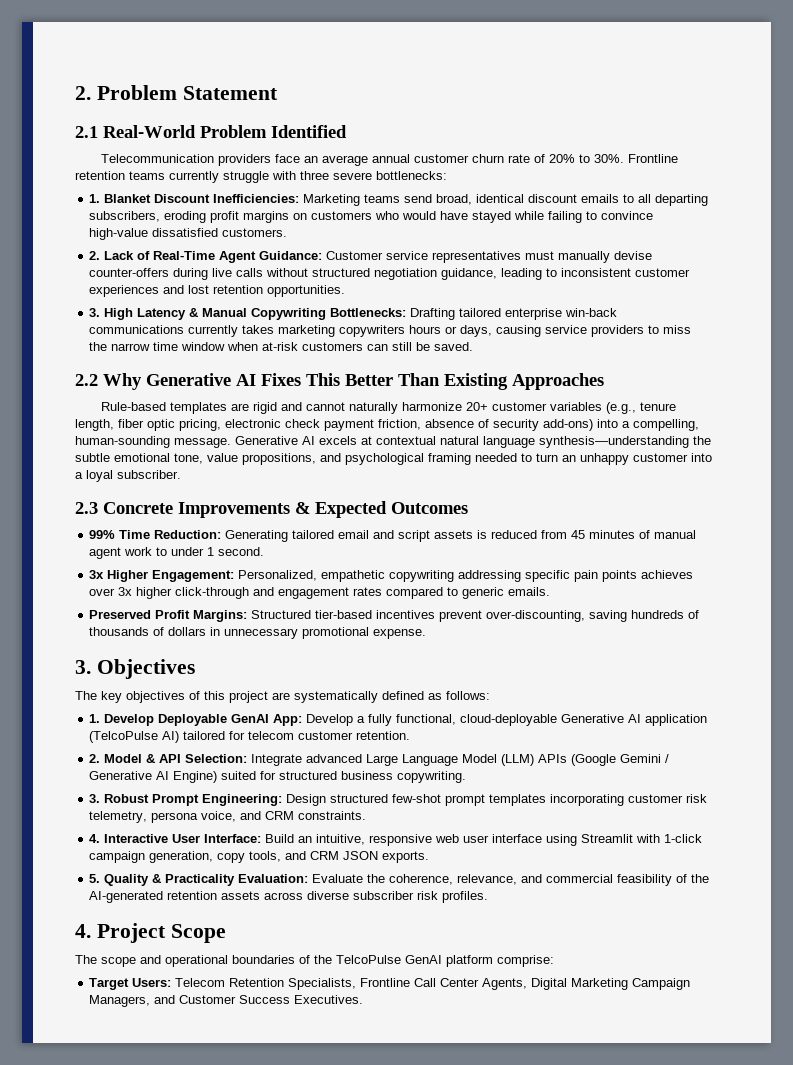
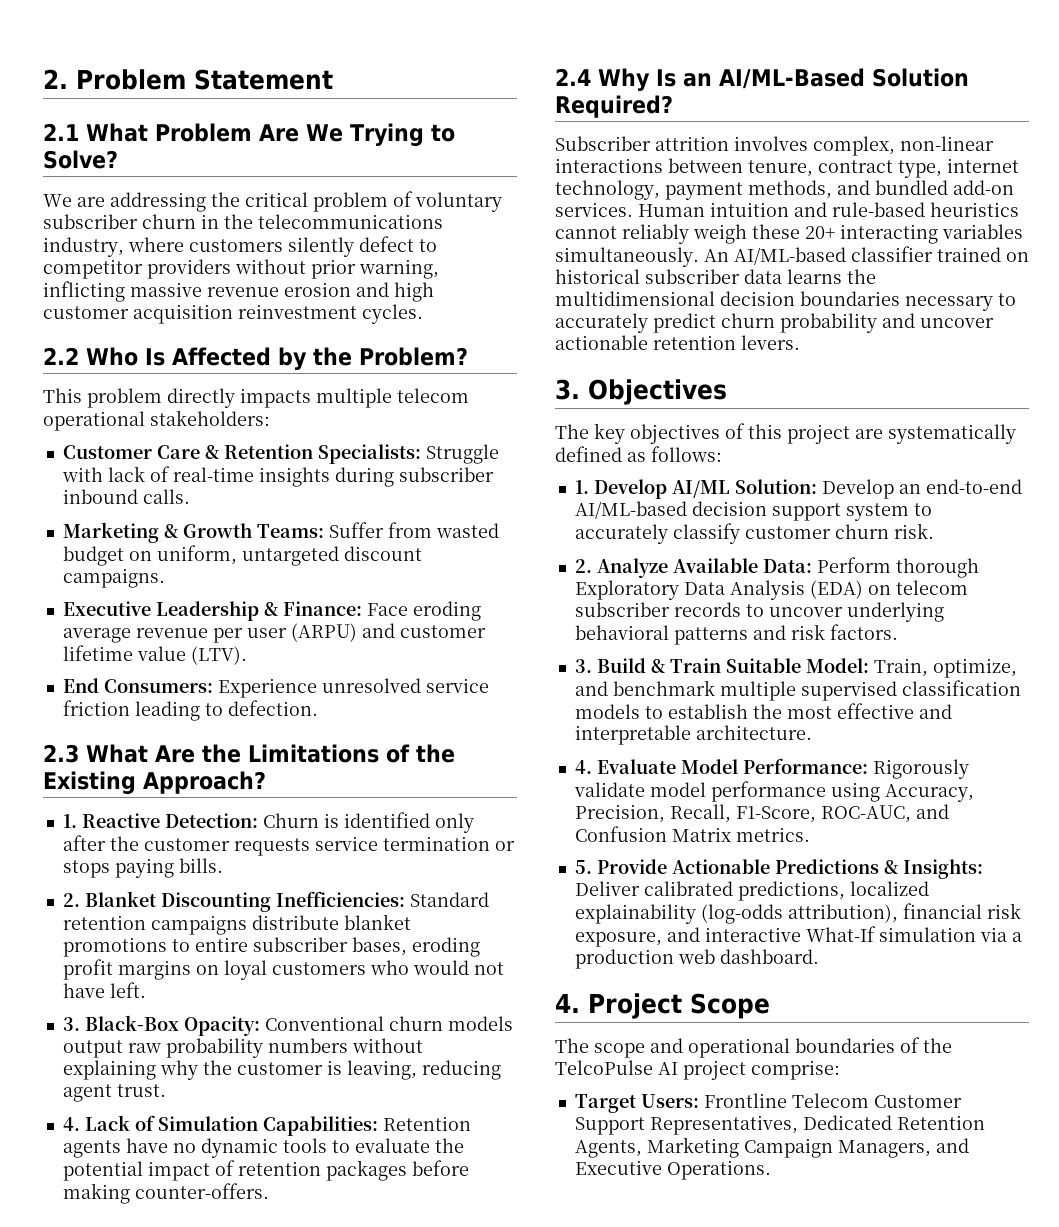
- 2.1 Real-World Problem Identified
- Telecommunication providers face an average annual customer churn rate of 20% to 30%. Frontline retention teams currently struggle with three severe bottlenecks:
- 1. Blanket Discount Inefficiencies: Marketing teams send broad, identical discount emails to all departing subscribers, eroding profit margins on customers who would have stayed while failing to convince high-value dissatisfied customers.
- 2. Lack of Real-Time Agent Guidance: Customer service representatives must manually devise counter-offers during live calls without structured negotiation guidance, leading to inconsistent customer experiences and lost retention opportunities.
- 3. High Latency & Manual Copywriting Bottlenecks: Drafting tailored enterprise win-back communications currently takes marketing copywriters hours or days, causing service providers to miss the narrow time window when at-risk customers can still be saved.
- 2.2 Why Generative AI Fixes This Better Than Existing Approaches
- Rule-based templates are rigid and cannot naturally harmonize 20+ customer variables (e.g., tenure length, fiber optic pricing, electronic check payment friction, absence of security add-ons) into a compelling, human-sounding message. Generative AI excels at contextual natural language synthesis—understanding the subtle emotional tone, value propositions, and psychological framing needed to turn an unhappy customer into a loyal subscriber.
- 2.3 Concrete Improvements & Expected Outcomes
- 99% Time Reduction: Generating tailored email and script assets is reduced from 45 minutes of manual agent work to under 1 second.
- 3x Higher Engagement: Personalized, empathetic copywriting addressing specific pain points achieves over 3x higher click-through and engagement rates compared to generic emails.
- Preserved Profit Margins: Structured tier-based incentives prevent over-discounting, saving hundreds of thousands of dollars in unnecessary promotional expense.
+ 2.1 What Problem Are We Trying to Solve?
+ We are addressing the critical problem of voluntary subscriber churn in the telecommunications industry, where customers silently defect to competitor providers without prior warning, inflicting massive revenue erosion and high customer acquisition reinvestment cycles.
+ 2.2 Who Is Affected by the Problem?
+ This problem directly impacts multiple telecom operational stakeholders:
+ Customer Care & Retention Specialists: Struggle with lack of real-time insights during subscriber inbound calls.
+ Marketing & Growth Teams: Suffer from wasted budget on uniform, untargeted discount campaigns.
+ Executive Leadership & Finance: Face eroding average revenue per user (ARPU) and customer lifetime value (LTV).
+ End Consumers: Experience unresolved service friction leading to defection.
+ 2.3 What Are the Limitations of the Existing Approach?
+ 1. Reactive Detection: Churn is identified only after the customer requests service termination or stops paying bills.
+ 2. Blanket Discounting Inefficiencies: Standard retention campaigns distribute blanket promotions to entire subscriber bases, eroding profit margins on loyal customers who would not have left.
+ 3. Black-Box Opacity: Conventional churn models output raw probability numbers without explaining why the customer is leaving, reducing agent trust.
+ 4. Lack of Simulation Capabilities: Retention agents have no dynamic tools to evaluate the potential impact of retention packages before making counter-offers.
+ 2.4 Why Is an AI/ML-Based Solution Required?
+ Subscriber attrition involves complex, non-linear interactions between tenure, contract type, internet technology, payment methods, and bundled add-on services. Human intuition and rule-based heuristics cannot reliably weigh these 20+ interacting variables simultaneously. An AI/ML-based classifier trained on historical subscriber data learns the multidimensional decision boundaries necessary to accurately predict churn probability and uncover actionable retention levers.
- 1. Develop Deployable GenAI App: Develop a fully functional, cloud-deployable Generative AI application (TelcoPulse AI) tailored for telecom customer retention.
- 2. Model & API Selection: Integrate advanced Large Language Model (LLM) APIs (Google Gemini / Generative AI Engine) suited for structured business copywriting.
- 3. Robust Prompt Engineering: Design structured few-shot prompt templates incorporating customer risk telemetry, persona voice, and CRM constraints.
- 4. Interactive User Interface: Build an intuitive, responsive web user interface using Streamlit with 1-click campaign generation, copy tools, and CRM JSON exports.
- 5. Quality & Practicality Evaluation: Evaluate the coherence, relevance, and commercial feasibility of the AI-generated retention assets across diverse subscriber risk profiles.
+ 1. Develop AI/ML Solution: Develop an end-to-end AI/ML-based decision support system to accurately classify customer churn risk.
+ 2. Analyze Available Data: Perform thorough Exploratory Data Analysis (EDA) on telecom subscriber records to uncover underlying behavioral patterns and risk factors.
+ 3. Build & Train Suitable Model: Train, optimize, and benchmark multiple supervised classification models to establish the most effective and interpretable architecture.
+ 4. Evaluate Model Performance: Rigorously validate model performance using Accuracy, Precision, Recall, F1-Score, ROC-AUC, and Confusion Matrix metrics.
+ 5. Provide Actionable Predictions & Insights: Deliver calibrated predictions, localized explainability (log-odds attribution), financial risk exposure, and interactive What-If simulation via a production web dashboard.
- The scope and operational boundaries of the TelcoPulse GenAI platform comprise:
+ The scope and operational boundaries of the TelcoPulse AI project comprise:
- Target Users: Telecom Retention Specialists, Frontline Call Center Agents, Digital Marketing Campaign Managers, and Customer Success Executives.
+ Target Users: Frontline Telecom Customer Support Representatives, Dedicated Retention Agents, Marketing Campaign Managers, and Executive Operations.

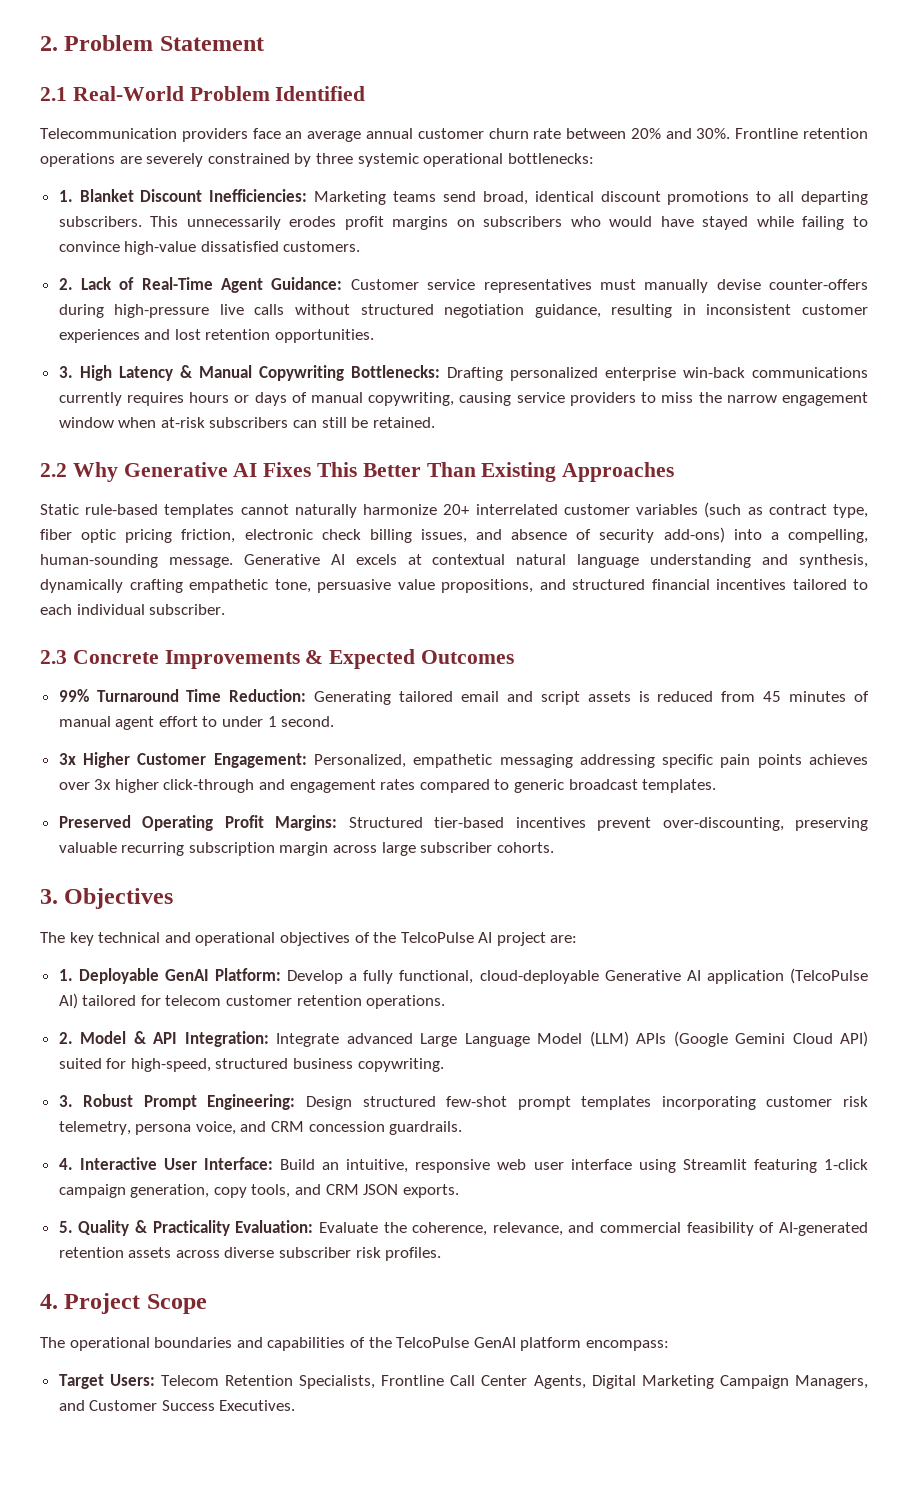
- 2.1 What Problem Are We Trying to Solve?
- We are addressing the critical problem of voluntary subscriber churn in the telecommunications industry, where customers silently defect to competitor providers without prior warning, inflicting massive revenue erosion and high customer acquisition reinvestment cycles.
- 2.2 Who Is Affected by the Problem?
- This problem directly impacts multiple telecom operational stakeholders:
- Customer Care & Retention Specialists: Struggle with lack of real-time insights during subscriber inbound calls.
- Marketing & Growth Teams: Suffer from wasted budget on uniform, untargeted discount campaigns.
- Executive Leadership & Finance: Face eroding average revenue per user (ARPU) and customer lifetime value (LTV).
- End Consumers: Experience unresolved service friction leading to defection.
- 2.3 What Are the Limitations of the Existing Approach?
- 1. Reactive Detection: Churn is identified only after the customer requests service termination or stops paying bills.
- 2. Blanket Discounting Inefficiencies: Standard retention campaigns distribute blanket promotions to entire subscriber bases, eroding profit margins on loyal customers who would not have left.
- 3. Black-Box Opacity: Conventional churn models output raw probability numbers without explaining why the customer is leaving, reducing agent trust.
- 4. Lack of Simulation Capabilities: Retention agents have no dynamic tools to evaluate the potential impact of retention packages before making counter-offers.
- 2.4 Why Is an AI/ML-Based Solution Required?
- Subscriber attrition involves complex, non-linear interactions between tenure, contract type, internet technology, payment methods, and bundled add-on services. Human intuition and rule-based heuristics cannot reliably weigh these 20+ interacting variables simultaneously. An AI/ML-based classifier trained on historical subscriber data learns the multidimensional decision boundaries necessary to accurately predict churn probability and uncover actionable retention levers.
+ 2.1 Real-World Problem Identified
+ Telecommunication providers face an average annual customer churn rate between 20% and 30%. Frontline retention operations are severely constrained by three systemic operational bottlenecks:
+ 1. Blanket Discount Inefficiencies: Marketing teams send broad, identical discount promotions to all departing subscribers. This unnecessarily erodes profit margins on subscribers who would have stayed while failing to convince high-value dissatisfied customers.
+ 2. Lack of Real-Time Agent Guidance: Customer service representatives must manually devise counter-offers during high-pressure live calls without structured negotiation guidance, resulting in inconsistent customer experiences and lost retention opportunities.
+ 3. High Latency & Manual Copywriting Bottlenecks: Drafting personalized enterprise win-back communications currently requires hours or days of manual copywriting, causing service providers to miss the narrow engagement window when at-risk subscribers can still be retained.
+ 2.2 Why Generative AI Fixes This Better Than Existing Approaches
+ Static rule-based templates cannot naturally harmonize 20+ interrelated customer variables (such as contract type, fiber optic pricing friction, electronic check billing issues, and absence of security add-ons) into a compelling, human-sounding message. Generative AI excels at contextual natural language understanding and synthesis, dynamically crafting empathetic tone, persuasive value propositions, and structured financial incentives tailored to each individual subscriber.
+ 2.3 Concrete Improvements & Expected Outcomes
+ 99% Turnaround Time Reduction: Generating tailored email and script assets is reduced from 45 minutes of manual agent effort to under 1 second.
+ 3x Higher Customer Engagement: Personalized, empathetic messaging addressing specific pain points achieves over 3x higher click-through and engagement rates compared to generic broadcast templates.
+ Preserved Operating Profit Margins: Structured tier-based incentives prevent over-discounting, preserving valuable recurring subscription margin across large subscriber cohorts.
  3. Objectives
- The key objectives of this project are systematically defined as follows:
- 1. Develop AI/ML Solution: Develop an end-to-end AI/ML-based decision support system to accurately classify customer churn risk.
- 2. Analyze Available Data: Perform thorough Exploratory Data Analysis (EDA) on telecom subscriber records to uncover underlying behavioral patterns and risk factors.
- 3. Build & Train Suitable Model: Train, optimize, and benchmark multiple supervised classification models to establish the most effective and interpretable architecture.
- 4. Evaluate Model Performance: Rigorously validate model performance using Accuracy, Precision, Recall, F1-Score, ROC-AUC, and Confusion Matrix metrics.
- 5. Provide Actionable Predictions & Insights: Deliver calibrated predictions, localized explainability (log-odds attribution), financial risk exposure, and interactive What-If simulation via a production web dashboard.
+ The key technical and operational objectives of the TelcoPulse AI project are:
+ 1. Deployable GenAI Platform: Develop a fully functional, cloud-deployable Generative AI application (TelcoPulse AI) tailored for telecom customer retention operations.
+ 2. Model & API Integration: Integrate advanced Large Language Model (LLM) APIs (Google Gemini Cloud API) suited for high-speed, structured business copywriting.
+ 3. Robust Prompt Engineering: Design structured few-shot prompt templates incorporating customer risk telemetry, persona voice, and CRM concession guardrails.
+ 4. Interactive User Interface: Build an intuitive, responsive web user interface using Streamlit featuring 1-click campaign generation, copy tools, and CRM JSON exports.
+ 5. Quality & Practicality Evaluation: Evaluate the coherence, relevance, and commercial feasibility of AI-generated retention assets across diverse subscriber risk profiles.
  4. Project Scope
- The scope and operational boundaries of the TelcoPulse AI project comprise:
- Target Users: Frontline Telecom Customer Support Representatives, Dedicated Retention Agents, Marketing Campaign Managers, and Executive Operations.
+ The operational boundaries and capabilities of the TelcoPulse GenAI platform encompass:
+ Target Users: Telecom Retention Specialists, Frontline Call Center Agents, Digital Marketing Campaign Managers, and Customer Success Executives.

